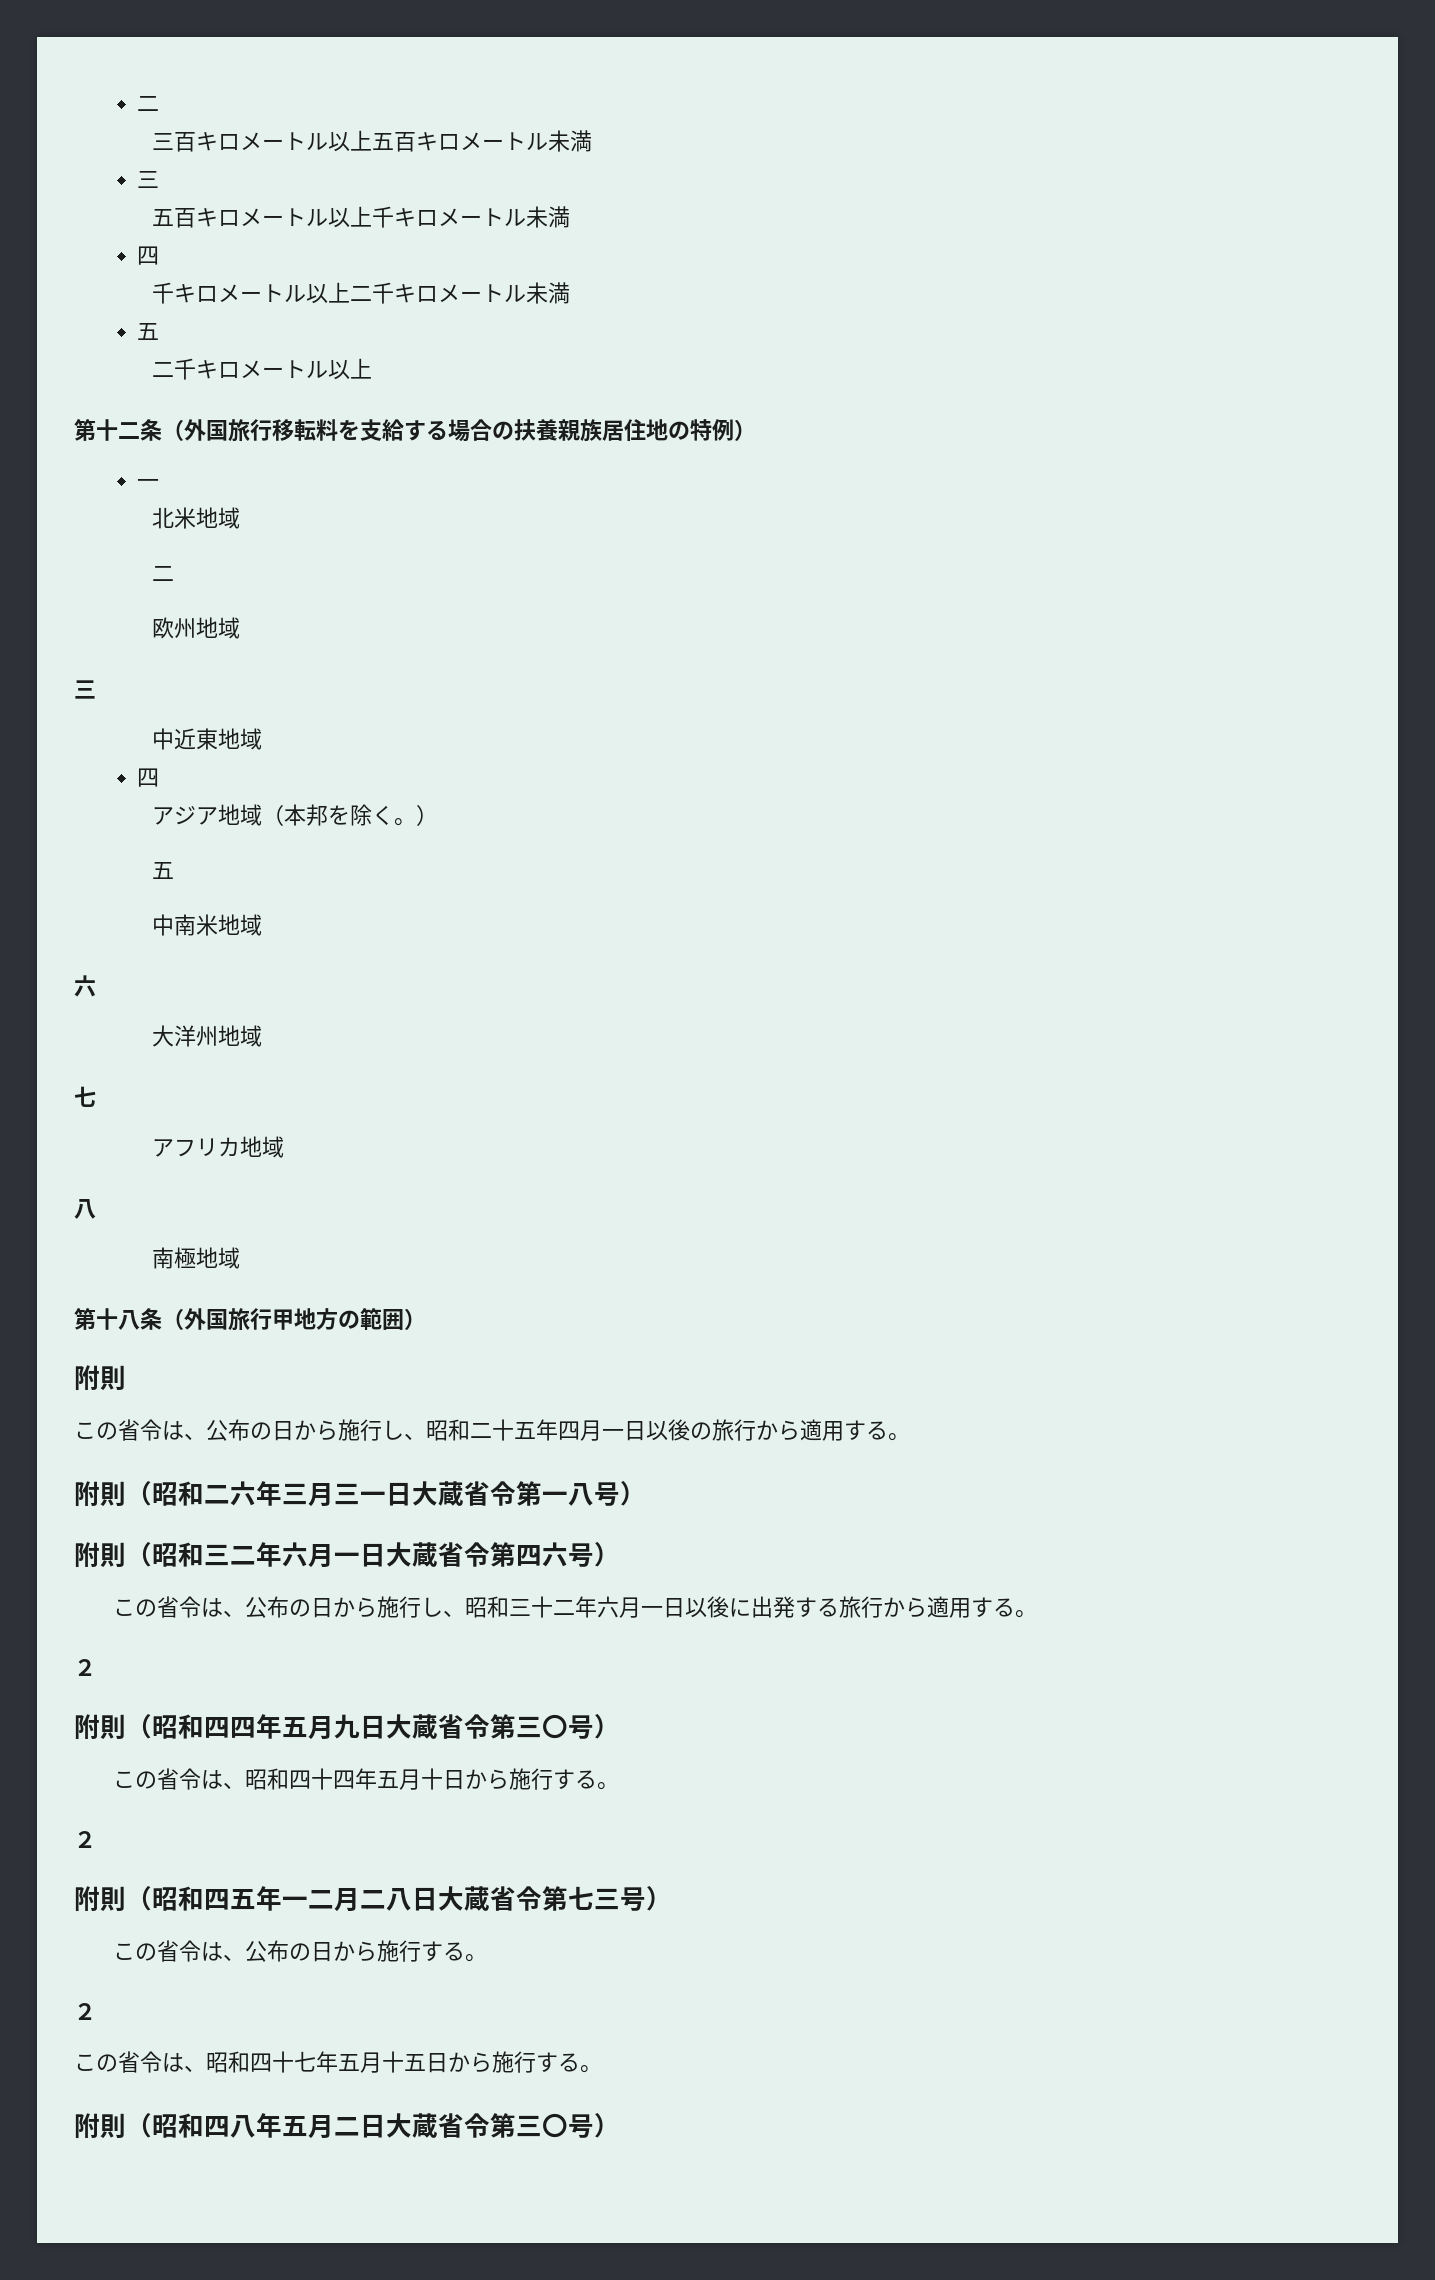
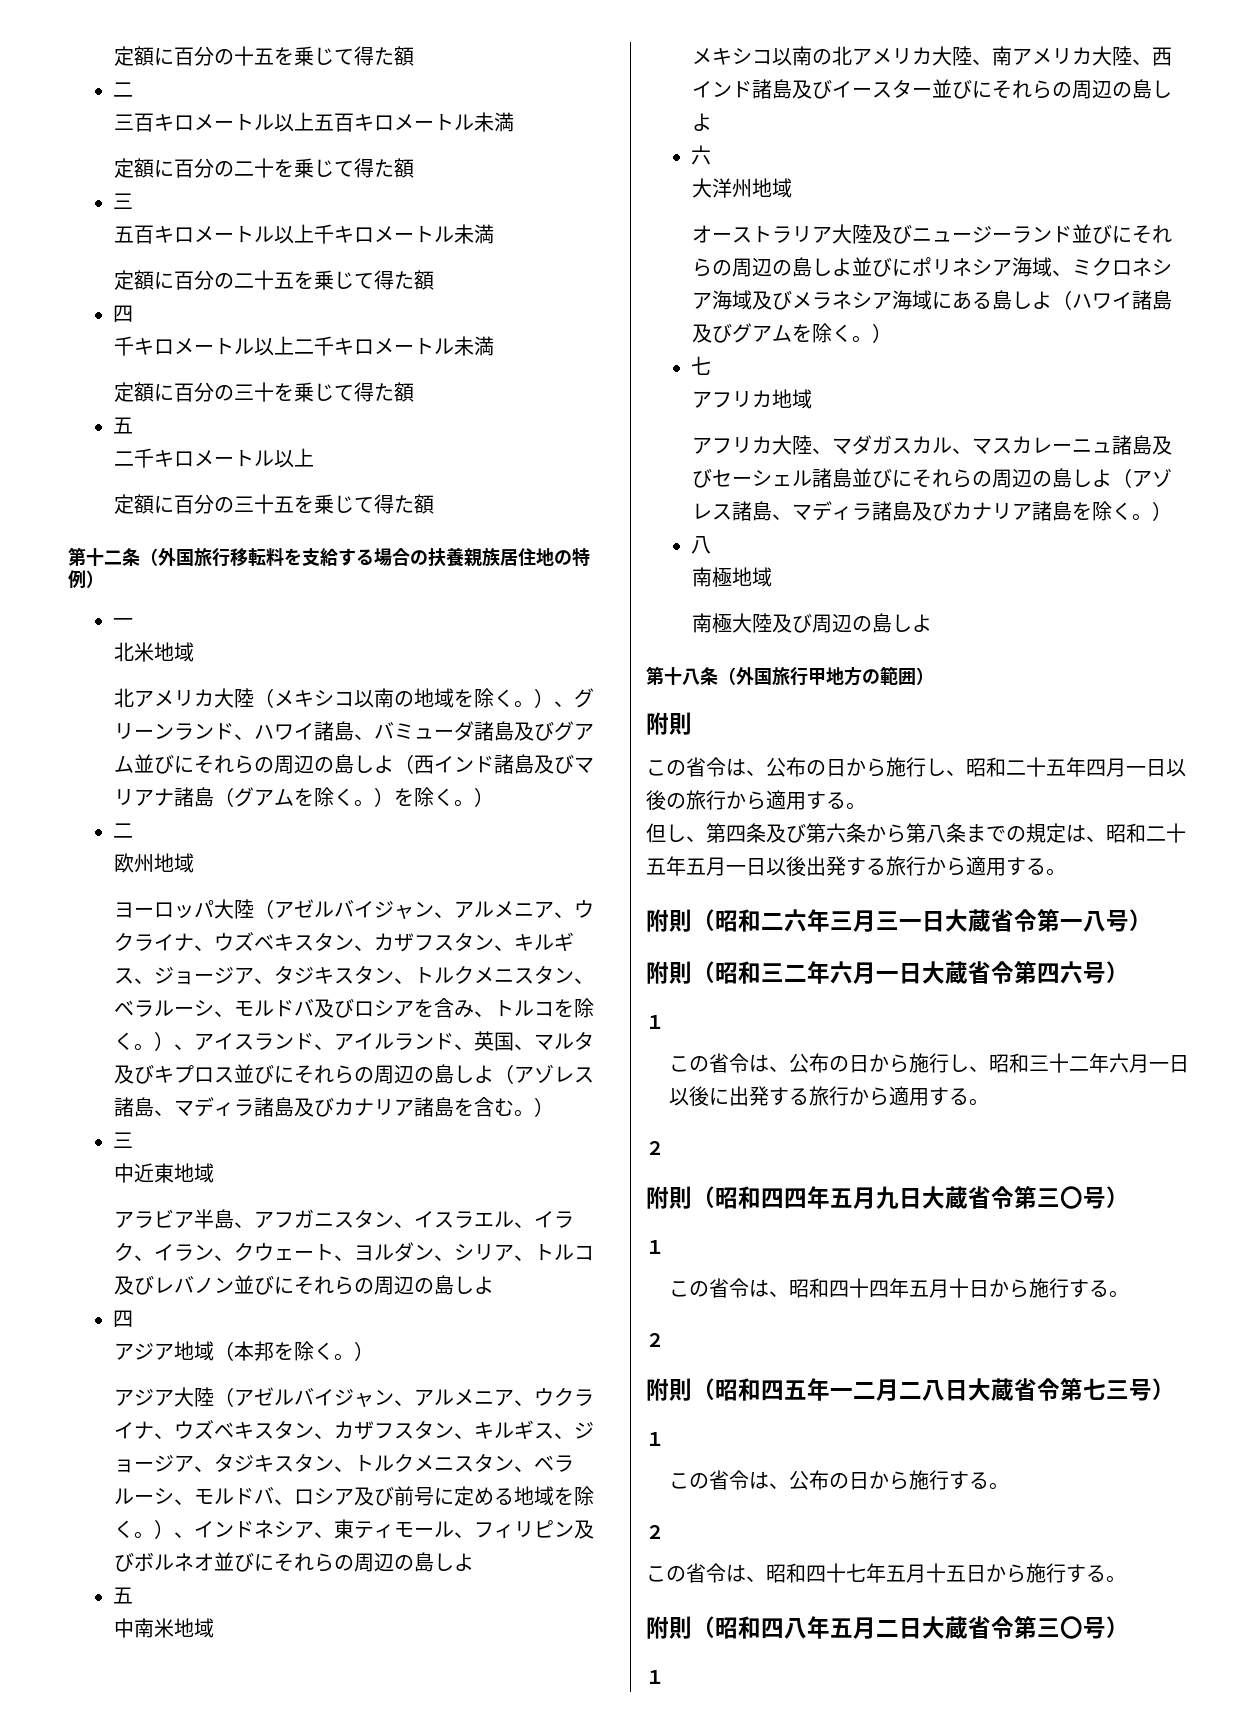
+ 定額に百分の十五を乗じて得た額
+ 定額に百分の二十を乗じて得た額
+ 定額に百分の二十五を乗じて得た額
+ 定額に百分の三十を乗じて得た額
+ 定額に百分の三十五を乗じて得た額
  北米地域
+ 北アメリカ大陸（メキシコ以南の地域を除く。）、グリーンランド、ハワイ諸島、バミューダ諸島及びグアム並びにそれらの周辺の島しよ（西インド諸島及びマリアナ諸島（グアムを除く。）を除く。）
  二
  欧州地域
+ ヨーロッパ大陸（アゼルバイジャン、アルメニア、ウクライナ、ウズベキスタン、カザフスタン、キルギス、ジョージア、タジキスタン、トルクメニスタン、ベラルーシ、モルドバ及びロシアを含み、トルコを除く。）、アイスランド、アイルランド、英国、マルタ及びキプロス並びにそれらの周辺の島しよ（アゾレス諸島、マディラ諸島及びカナリア諸島を含む。）
  三
  中近東地域
+ アラビア半島、アフガニスタン、イスラエル、イラク、イラン、クウェート、ヨルダン、シリア、トルコ及びレバノン並びにそれらの周辺の島しよ
  アジア地域（本邦を除く。）
+ アジア大陸（アゼルバイジャン、アルメニア、ウクライナ、ウズベキスタン、カザフスタン、キルギス、ジョージア、タジキスタン、トルクメニスタン、ベラルーシ、モルドバ、ロシア及び前号に定める地域を除く。）、インドネシア、東ティモール、フィリピン及びボルネオ並びにそれらの周辺の島しよ
  五
  中南米地域
+ メキシコ以南の北アメリカ大陸、南アメリカ大陸、西インド諸島及びイースター並びにそれらの周辺の島しよ
  六
  大洋州地域
+ オーストラリア大陸及びニュージーランド並びにそれらの周辺の島しよ並びにポリネシア海域、ミクロネシア海域及びメラネシア海域にある島しよ（ハワイ諸島及びグアムを除く。）
  七
  アフリカ地域
+ アフリカ大陸、マダガスカル、マスカレーニュ諸島及びセーシェル諸島並びにそれらの周辺の島しよ（アゾレス諸島、マディラ諸島及びカナリア諸島を除く。）
  八
  南極地域
+ 南極大陸及び周辺の島しよ
+ 但し、第四条及び第六条から第八条までの規定は、昭和二十五年五月一日以後出発する旅行から適用する。
  附則（昭和三二年六月一日大蔵省令第四六号）
+ １
  附則（昭和四四年五月九日大蔵省令第三〇号）
+ １
  附則（昭和四五年一二月二八日大蔵省令第七三号）
+ １
  附則（昭和四八年五月二日大蔵省令第三〇号）
+ １

